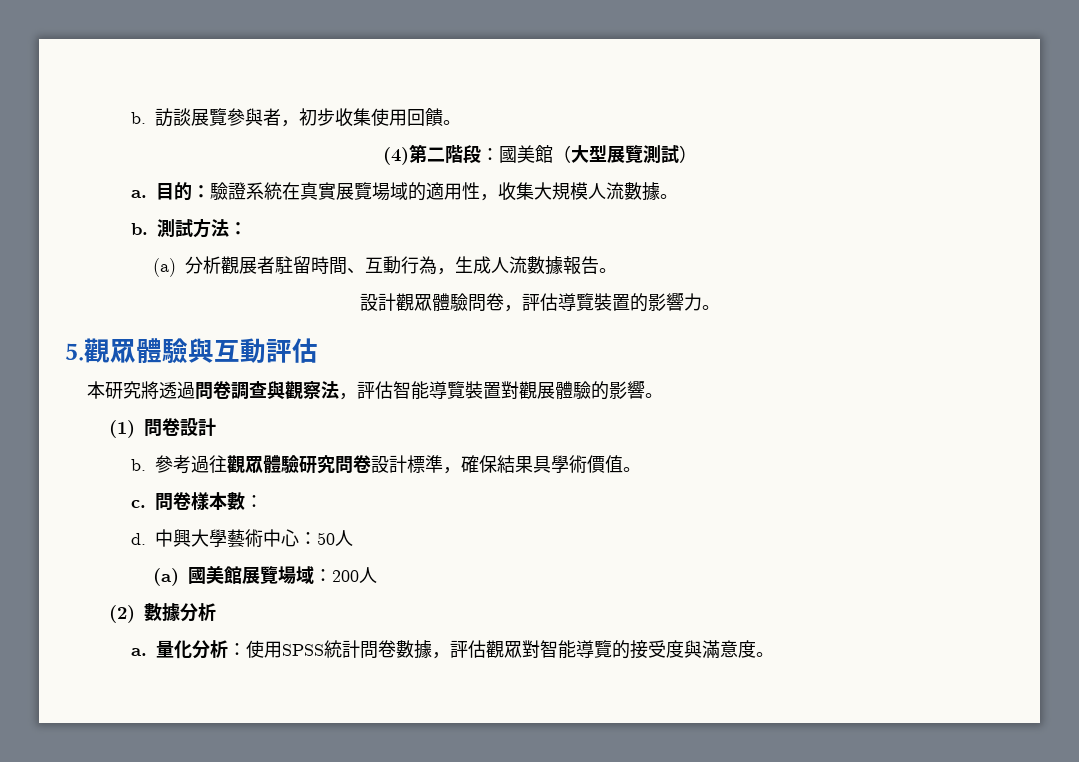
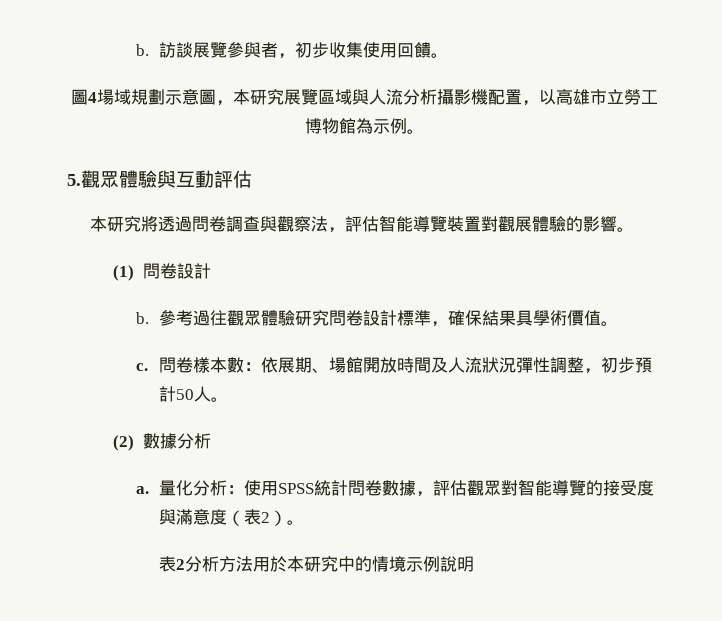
- (4)第二階段：國美館（大型展覽測試）
- a.目的：驗證系統在真實展覽場域的適用性，收集大規模人流數據。
- b.測試方法：
- (a)分析觀展者駐留時間、互動行為，生成人流數據報告。
- 設計觀眾體驗問卷，評估導覽裝置的影響力。
+ 圖4場域規劃示意圖，本研究展覽區域與人流分析攝影機配置，以高雄市立勞工博物館為示例。
- 問卷樣本數：
- d.中興大學藝術中心：50人
- (a)國美館展覽場域：200人
+ 問卷樣本數：依展期、場館開放時間及人流狀況彈性調整，初步預計50人。
- 量化分析：使用SPSS統計問卷數據，評估觀眾對智能導覽的接受度與滿意度。
+ 量化分析：使用SPSS統計問卷數據，評估觀眾對智能導覽的接受度與滿意度（表2）。
+ 表2分析方法用於本研究中的情境示例說明

